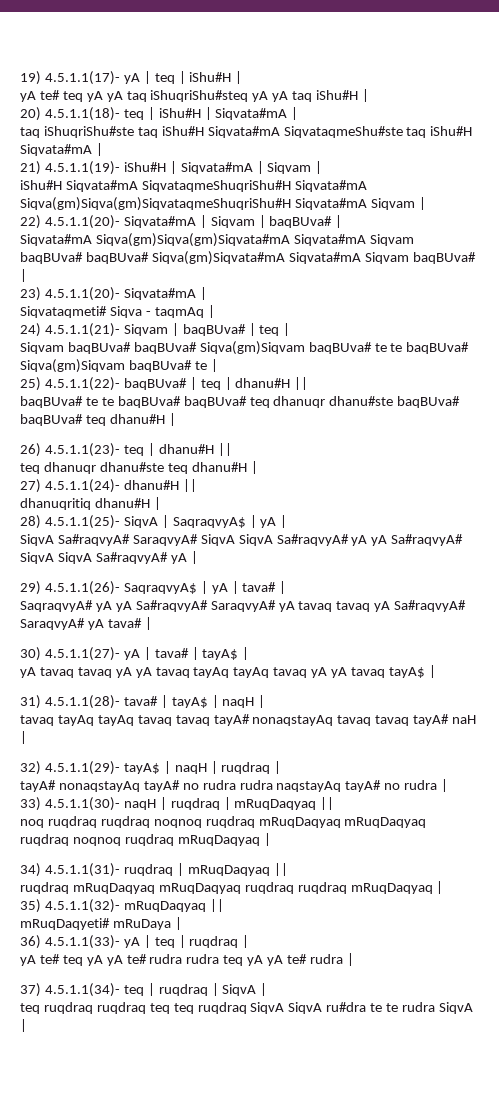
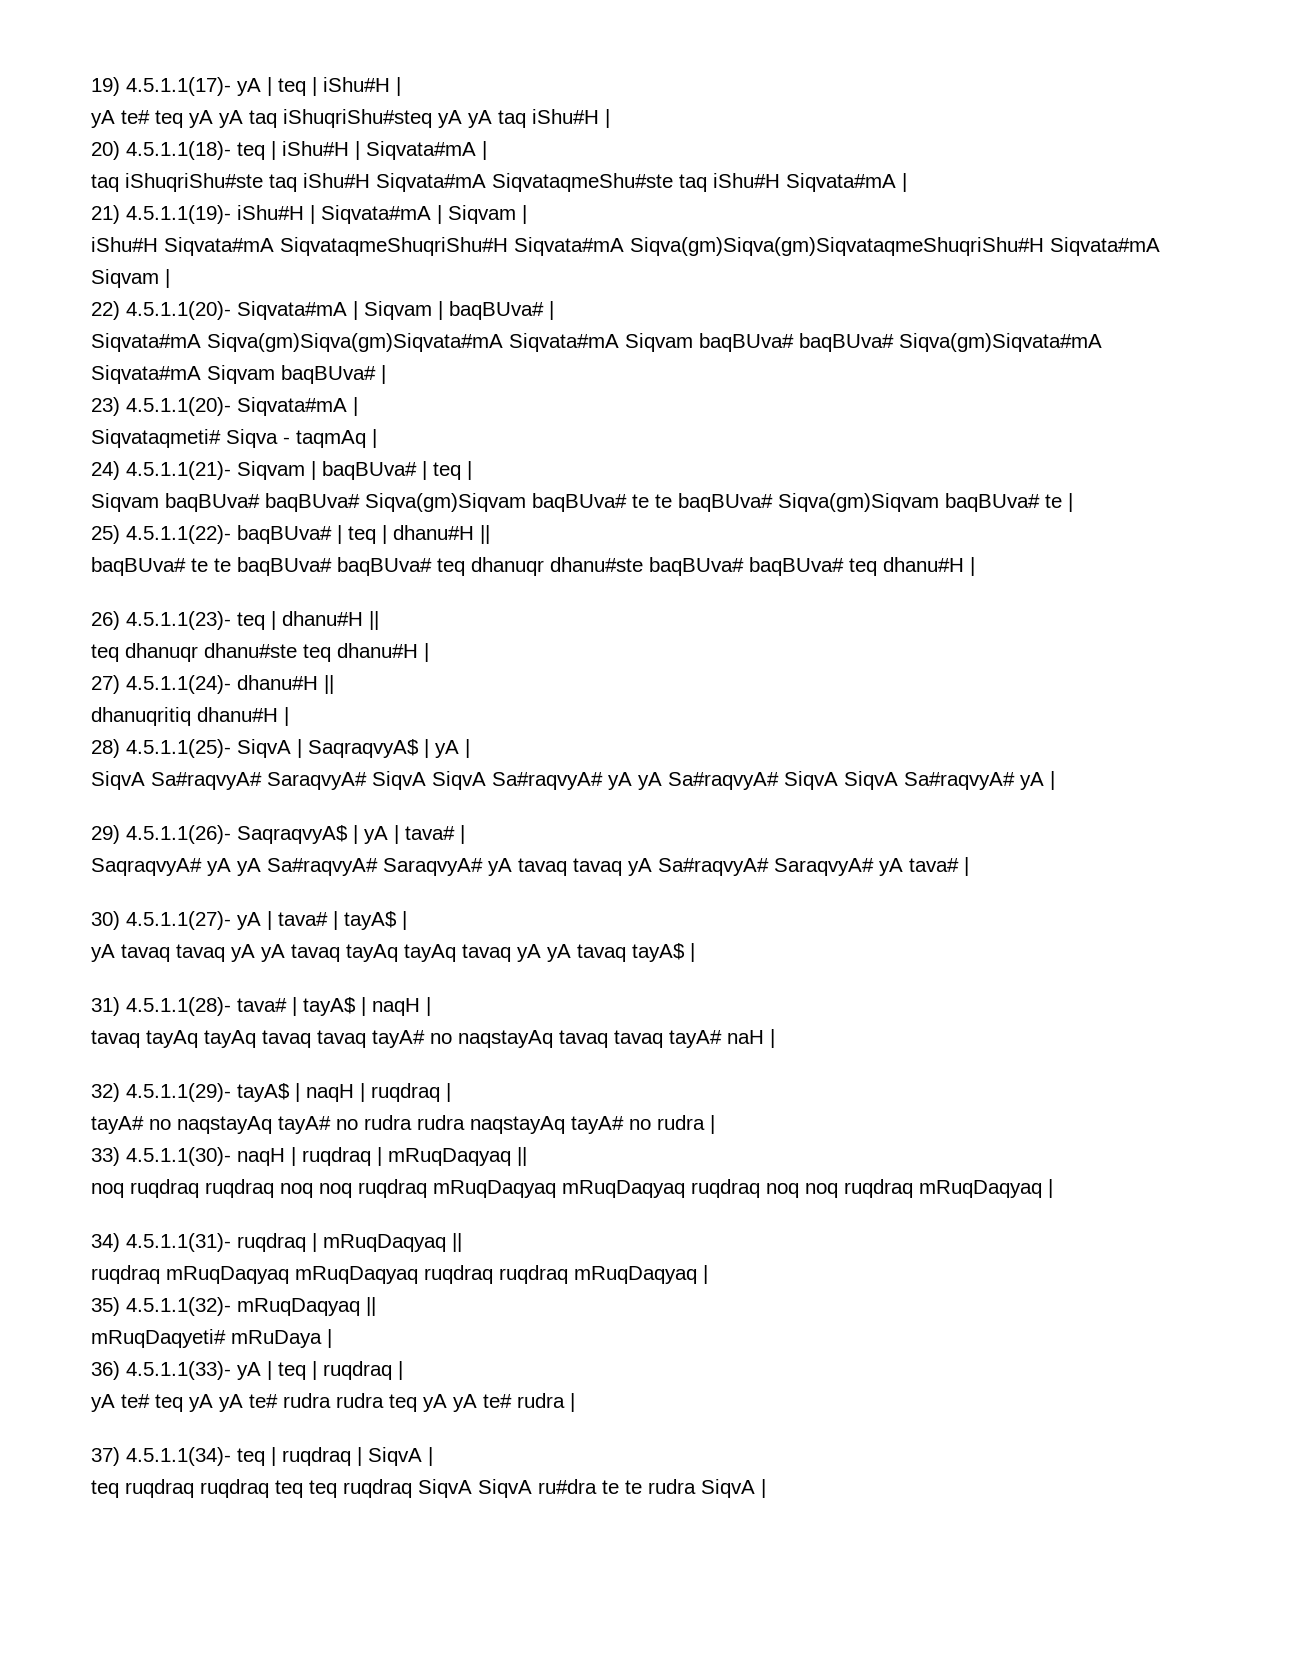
- tavaq tayAq tayAq tavaq tavaq tayA# nonaqstayAq tavaq tavaq tayA# naH |
+ tavaq tayAq tayAq tavaq tavaq tayA# no naqstayAq tavaq tavaq tayA# naH |
- tayA# nonaqstayAq tayA# no rudra rudra naqstayAq tayA# no rudra |
+ tayA# no naqstayAq tayA# no rudra rudra naqstayAq tayA# no rudra |
- noq ruqdraq ruqdraq noqnoq ruqdraq mRuqDaqyaq mRuqDaqyaq ruqdraq noqnoq ruqdraq mRuqDaqyaq |
+ noq ruqdraq ruqdraq noq noq ruqdraq mRuqDaqyaq mRuqDaqyaq ruqdraq noq noq ruqdraq mRuqDaqyaq |

